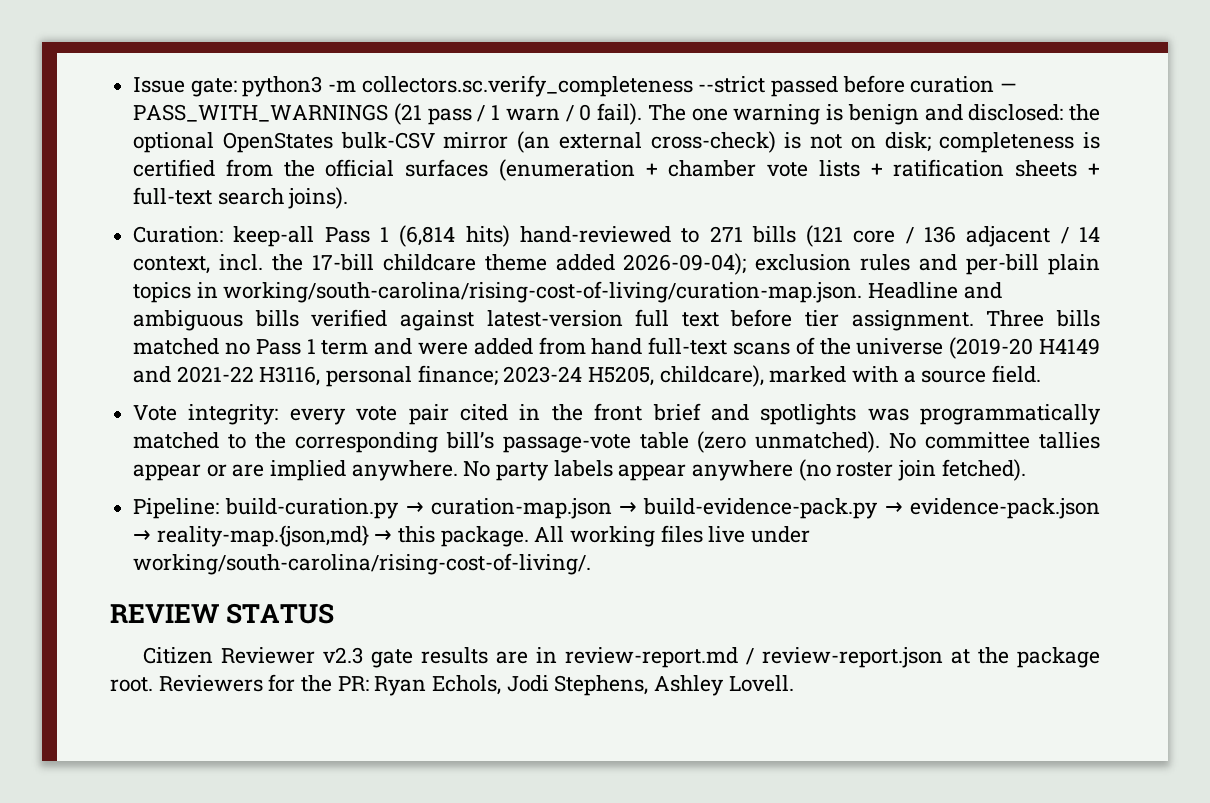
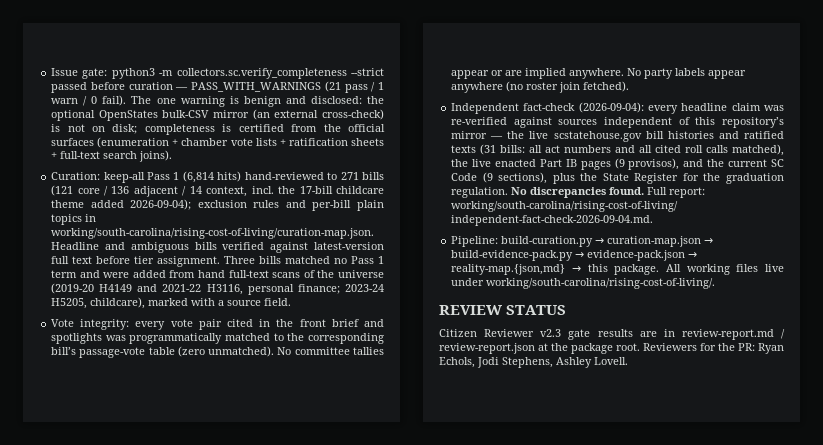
+ Independent fact-check (2026-09-04): every headline claim was re-verified against sources independent of this repository’s mirror — the live scstatehouse.gov bill histories and ratified texts (31 bills: all act numbers and all cited roll calls matched), the live enacted Part IB pages (9 provisos), and the current SC Code (9 sections), plus the State Register for the graduation regulation. No discrepancies found. Full report: working/south-carolina/rising-cost-of-living/ independent-fact-check-2026-09-04.md.

